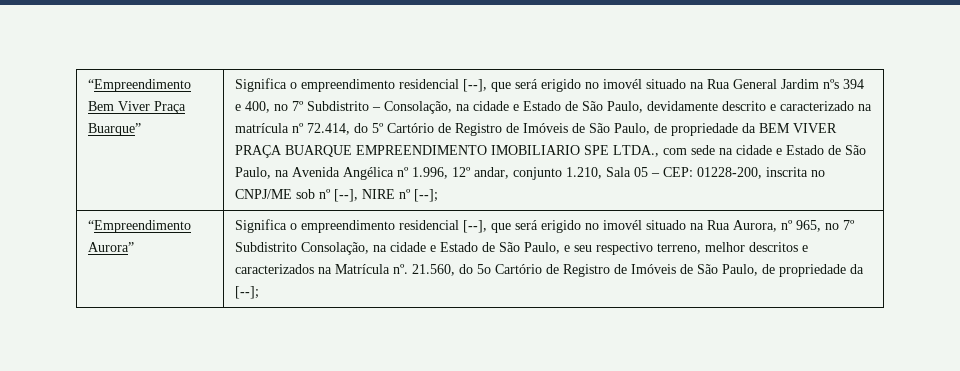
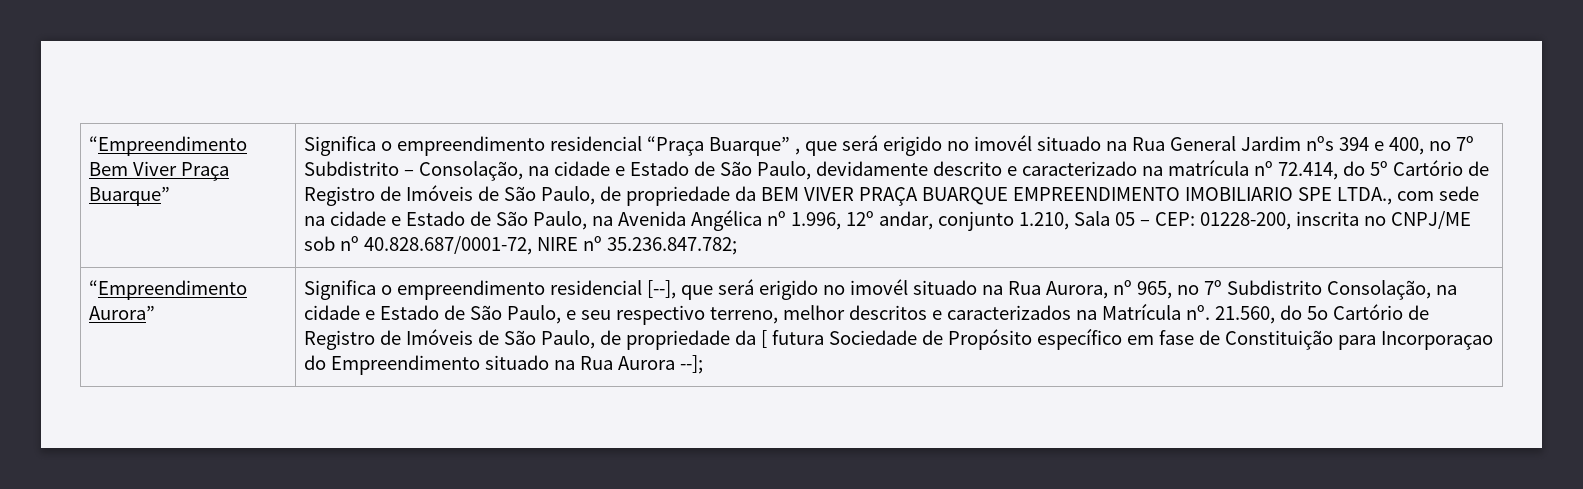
- Significa o empreendimento residencial [--], que será erigido no imovél situado na Rua General Jardim nºs 394 e 400, no 7º Subdistrito – Consolação, na cidade e Estado de São Paulo, devidamente descrito e caracterizado na matrícula nº 72.414, do 5º Cartório de Registro de Imóveis de São Paulo, de propriedade da BEM VIVER PRAÇA BUARQUE EMPREENDIMENTO IMOBILIARIO SPE LTDA., com sede na cidade e Estado de São Paulo, na Avenida Angélica nº 1.996, 12º andar, conjunto 1.210, Sala 05 – CEP:
+ Significa o empreendimento residencial “Praça Buarque” , que será erigido no imovél situado na Rua General Jardim nºs 394 e 400, no 7º Subdistrito – Consolação, na cidade e Estado de São Paulo, devidamente descrito e caracterizado na matrícula nº 72.414, do 5º Cartório de Registro de Imóveis de São Paulo, de propriedade da BEM VIVER PRAÇA BUARQUE EMPREENDIMENTO IMOBILIARIO SPE LTDA., com sede na cidade e Estado de São Paulo, na Avenida Angélica nº 1.996, 12º andar, conjunto 1.210, Sala 05 – CEP:
- 01228-200, inscrita no CNPJ/ME sob nº [--], NIRE nº [--];
+ 01228-200, inscrita no CNPJ/ME sob nº 40.828.687/0001-72, NIRE nº 35.236.847.782;
- 21.560, do 5o Cartório de Registro de Imóveis de São Paulo, de propriedade da [--];
+ 21.560, do 5o Cartório de Registro de Imóveis de São Paulo, de propriedade da [ futura Sociedade de Propósito específico em fase de Constituição para Incorporaçao do Empreendimento situado na Rua Aurora --];

